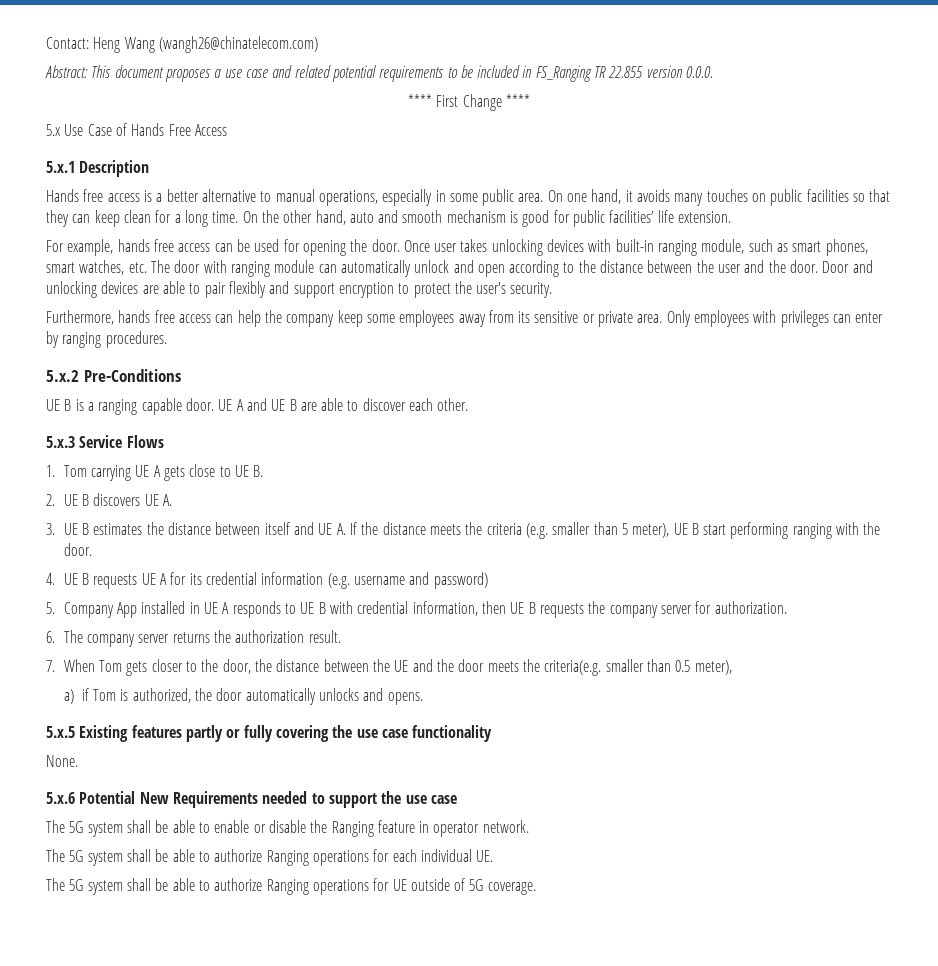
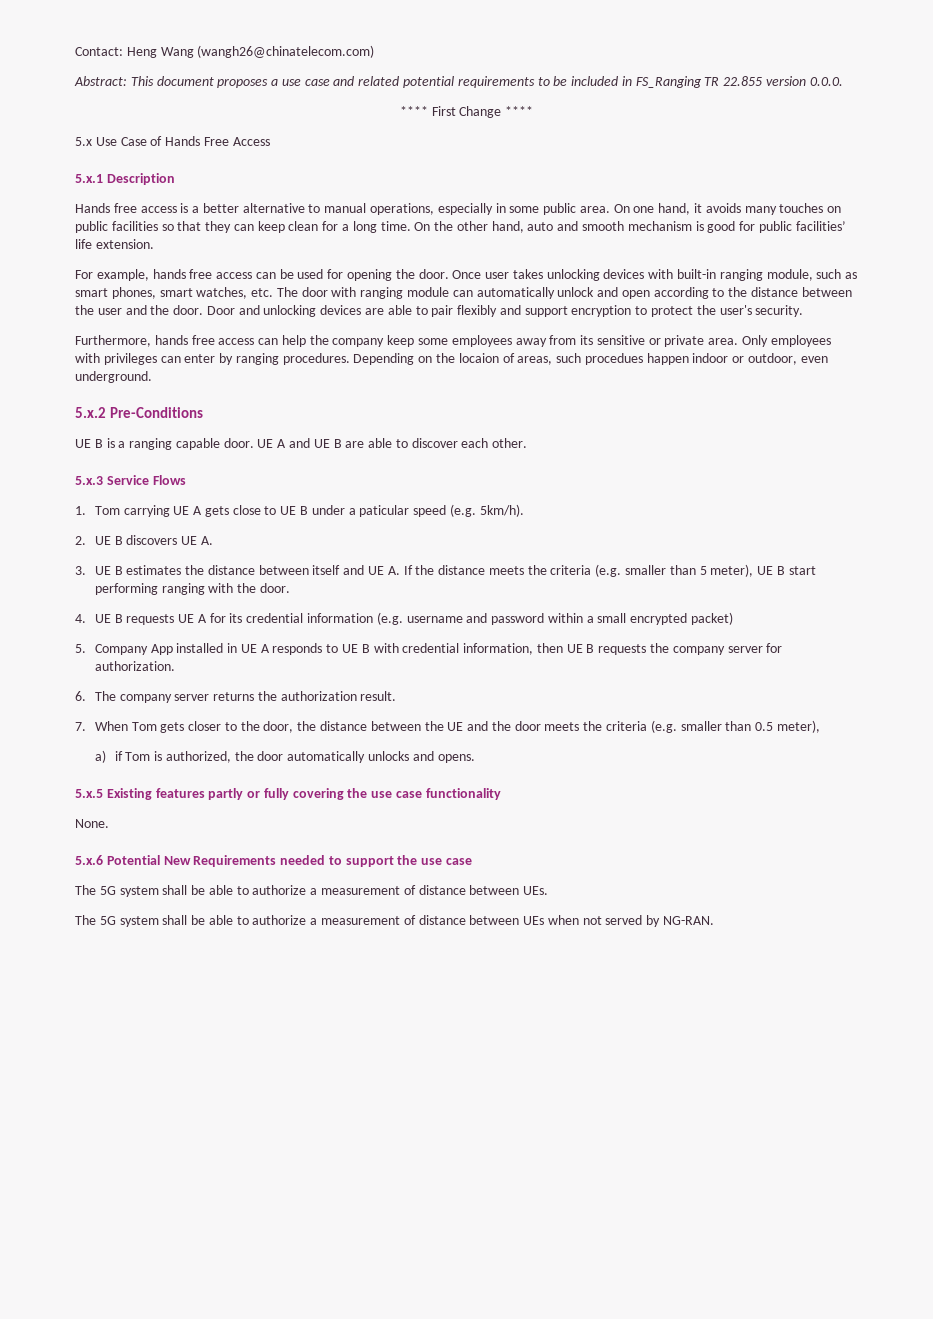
+ Depending on the locaion of areas, such procedues happen indoor or outdoor, even underground.
- 1. Tom carrying UE A gets close to UE B.
+ 1. Tom carrying UE A gets close to UE B under a paticular speed (e.g. 5km/h).
- 4. UE B requests UE A for its credential information (e.g. username and password)
+ 4. UE B requests UE A for its credential information (e.g. username and password within a small encrypted packet)
- 7. When Tom gets closer to the door, the distance between the UE and the door meets the criteria(e.g. smaller than 0.5 meter),
+ 7. When Tom gets closer to the door, the distance between the UE and the door meets the criteria (e.g. smaller than 0.5 meter),
- The 5G system shall be able to enable or disable the Ranging feature in operator network.
- The 5G system shall be able to authorize Ranging operations for each individual UE.
- The 5G system shall be able to authorize Ranging operations for UE outside of 5G coverage.
+ The 5G system shall be able to authorize a measurement of distance between UEs.
+ The 5G system shall be able to authorize a measurement of distance between UEs when not served by NG-RAN.

